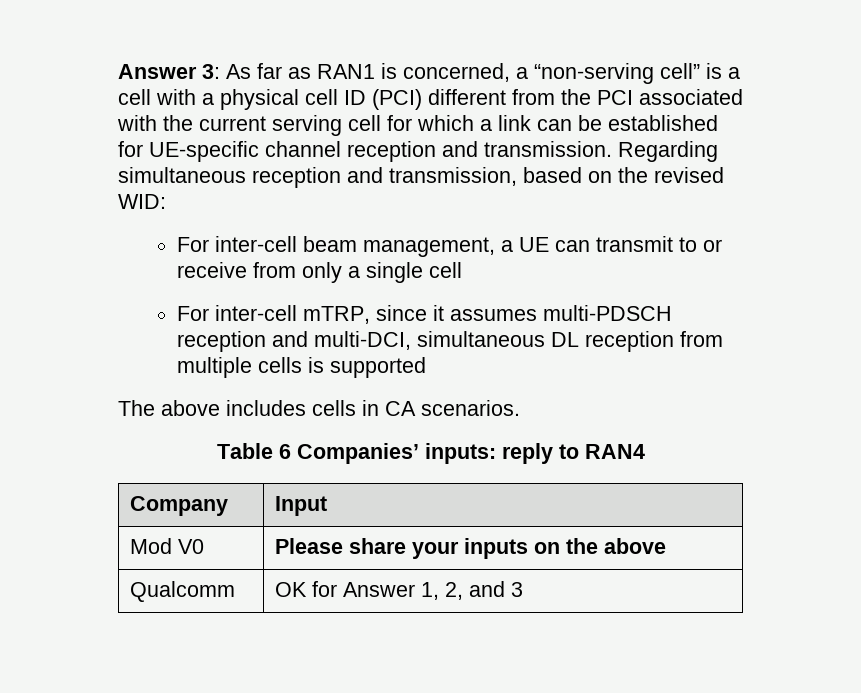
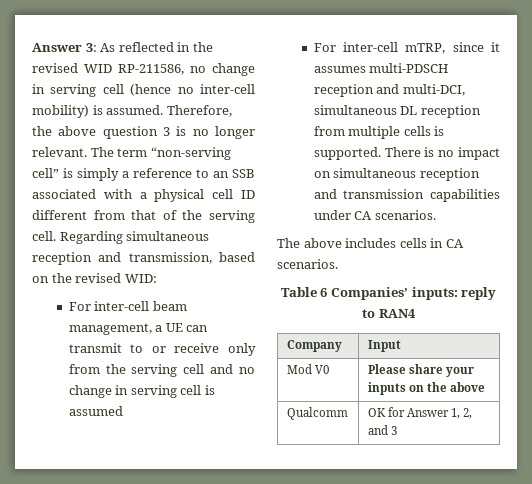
- Answer 3: As far as RAN1 is concerned, a “non-serving cell” is a cell with a physical cell ID (PCI) different from the PCI associated with the current serving cell for which a link can be established for UE-specific channel reception and transmission.
+ Answer 3: As reflected in the revised WID RP-211586, no change in serving cell (hence no inter-cell mobility) is assumed. Therefore, the above question 3 is no longer relevant. The term “non-serving cell” is simply a reference to an SSB associated with a physical cell ID different from that of the serving cell.
- For inter-cell beam management, a UE can transmit to or receive from only a single cell
+ For inter-cell beam management, a UE can transmit to or receive only from the serving cell and no change in serving cell is assumed
- For inter-cell mTRP, since it assumes multi-PDSCH reception and multi-DCI, simultaneous DL reception from multiple cells is supported
+ For inter-cell mTRP, since it assumes multi-PDSCH reception and multi-DCI, simultaneous DL reception from multiple cells is supported. There is no impact on simultaneous reception and transmission capabilities under CA scenarios.

